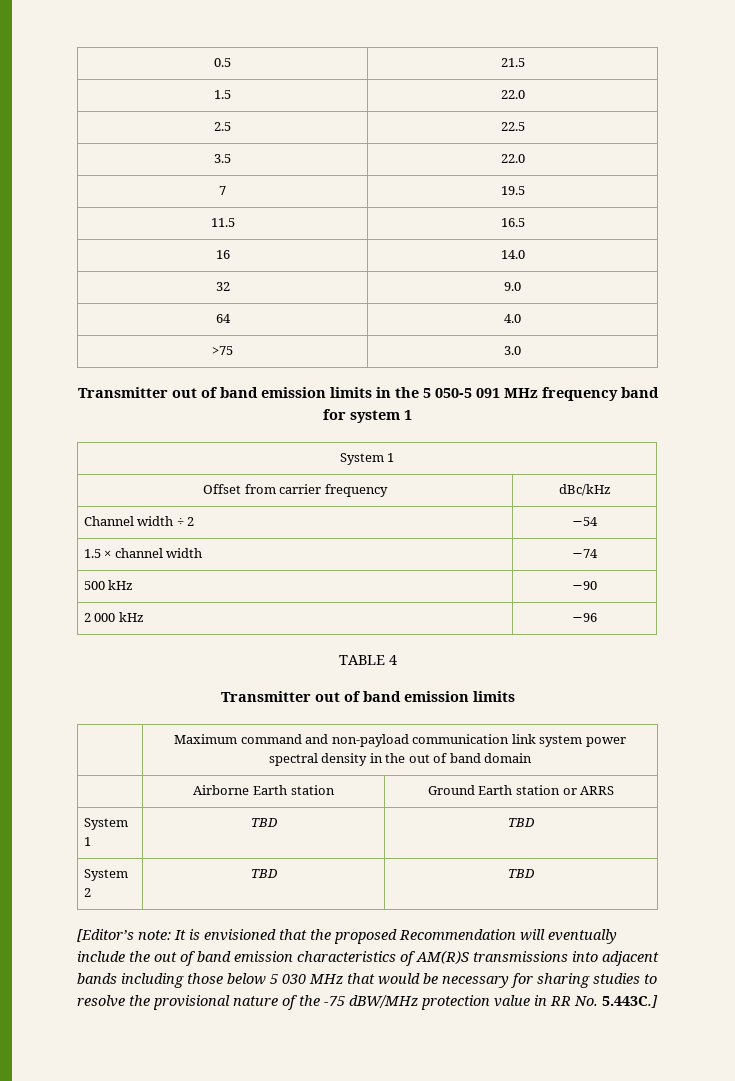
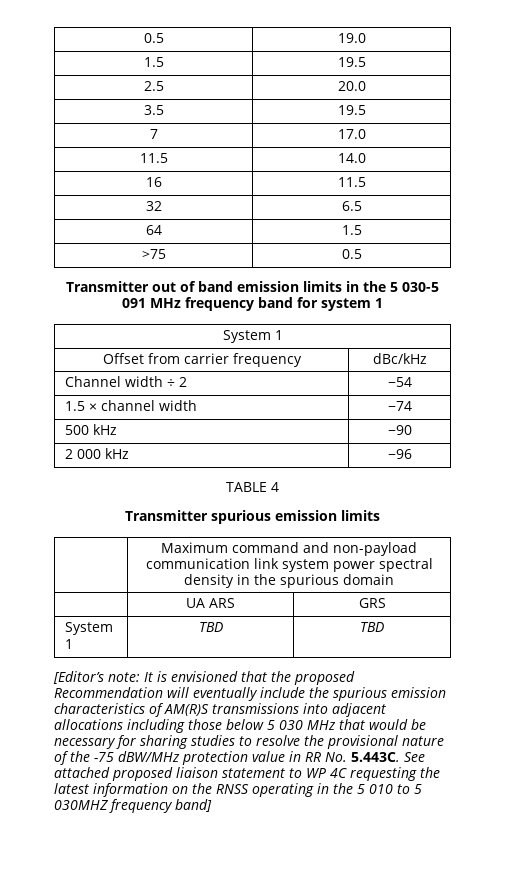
- 0.5 | 21.5
+ 0.5 | 19.0
- 1.5 | 22.0
+ 1.5 | 19.5
- 2.5 | 22.5
+ 2.5 | 20.0
- 3.5 | 22.0
+ 3.5 | 19.5
- 7 | 19.5
+ 7 | 17.0
- 11.5 | 16.5
+ 11.5 | 14.0
- 16 | 14.0
+ 16 | 11.5
- 32 | 9.0
+ 32 | 6.5
- 64 | 4.0
+ 64 | 1.5
- >75 | 3.0
+ >75 | 0.5
- Transmitter out of band emission limits in the 5 050-5 091 MHz frequency band for system 1
+ Transmitter out of band emission limits in the 5 030-5 091 MHz frequency band for system 1
  TABLE 4
- Transmitter out of band emission limits
+ Transmitter spurious emission limits
- | Maximum command and non-payload communication link system power spectral density in the out of band domain
- | Airborne Earth station | Ground Earth station or ARRS
+ | Maximum command and non-payload communication link system power spectral density in the spurious domain
+ | UA ARS | GRS
- System 2 | TBD | TBD
- [Editor’s note: It is envisioned that the proposed Recommendation will eventually include the out of band emission characteristics of AM(R)S transmissions into adjacent bands including those below 5 030 MHz that would be necessary for sharing studies to resolve the provisional nature of the -75 dBW/MHz protection value in RR No. 5.443C.]
+ [Editor’s note: It is envisioned that the proposed Recommendation will eventually include the spurious emission characteristics of AM(R)S transmissions into adjacent allocations including those below 5 030 MHz that would be necessary for sharing studies to resolve the provisional nature of the -75 dBW/MHz protection value in RR No. 5.443C. See attached proposed liaison statement to WP 4C requesting the latest information on the RNSS operating in the 5 010 to 5 030MHZ frequency band]

